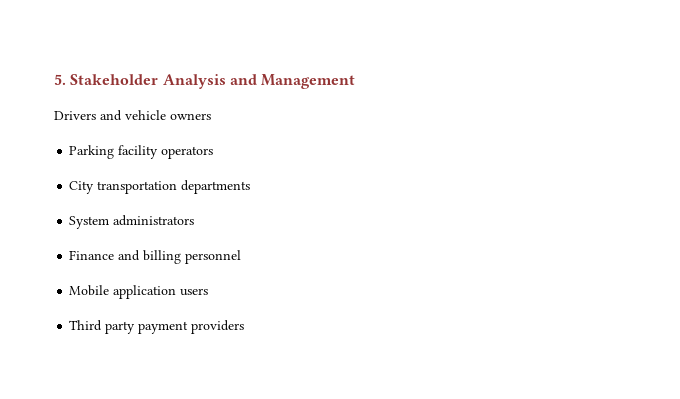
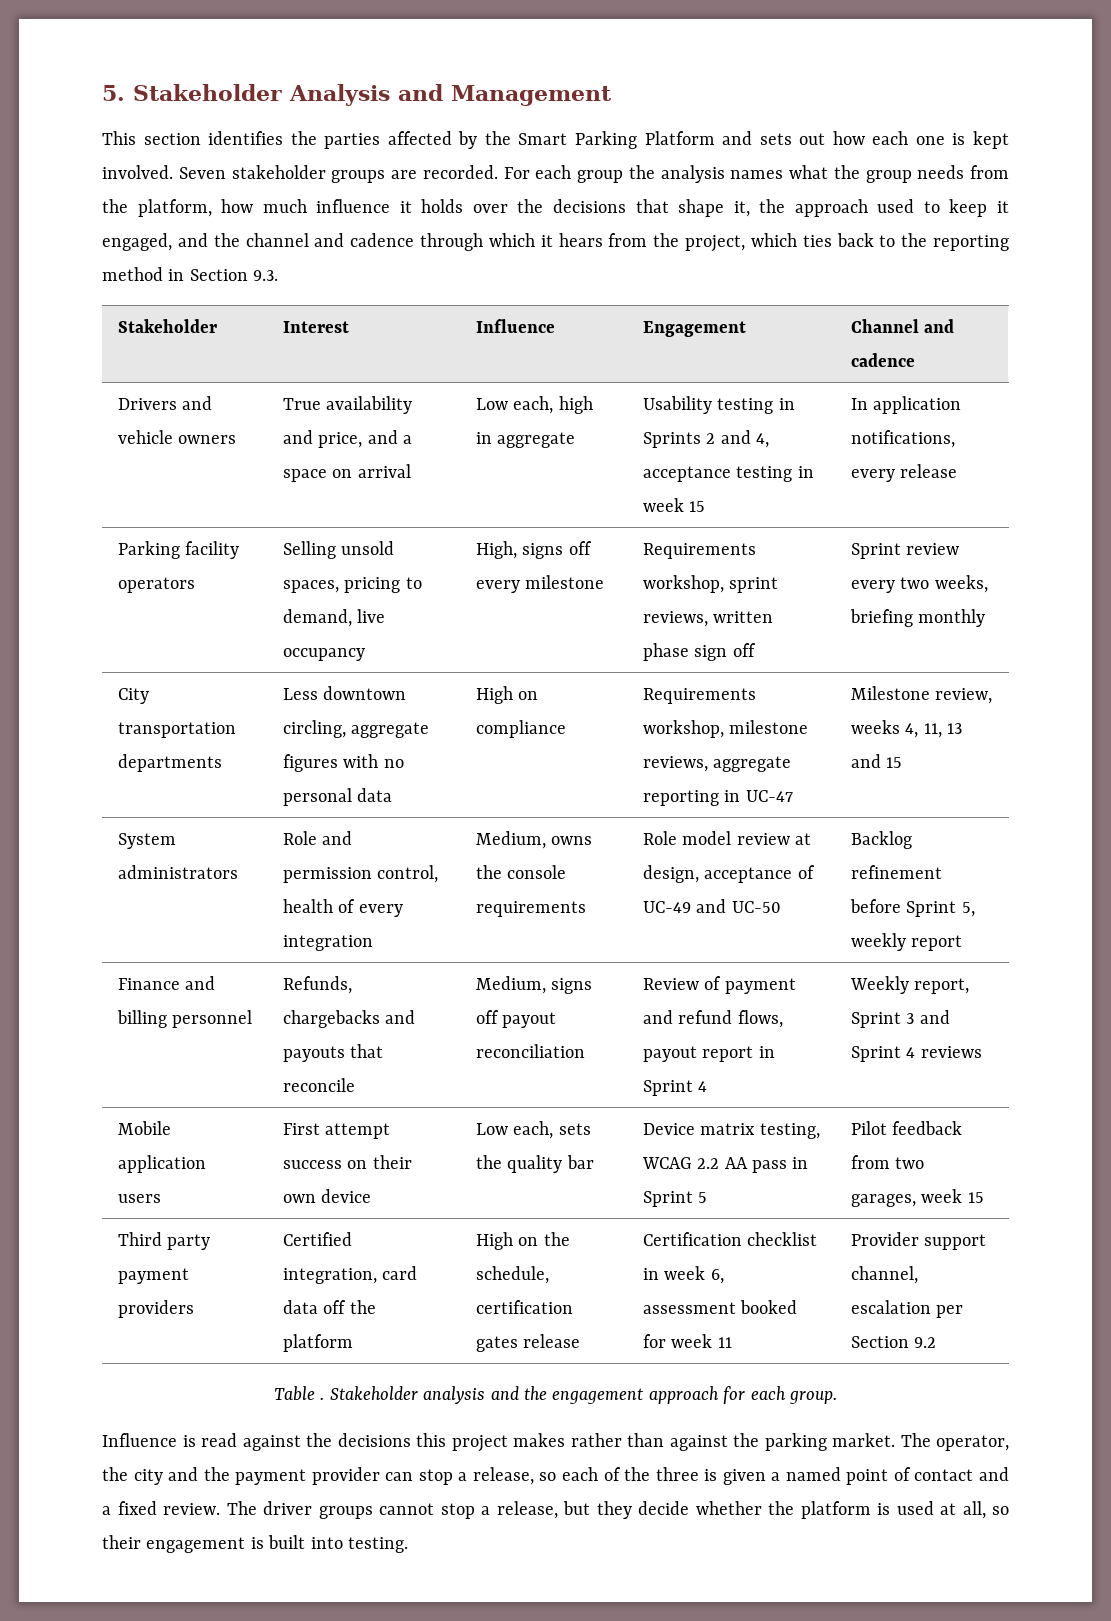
- Drivers and vehicle owners
- Parking facility operators
- City transportation departments
- System administrators
- Finance and billing personnel
- Mobile application users
- Third party payment providers
+ This section identifies the parties affected by the Smart Parking Platform and sets out how each one is kept involved. Seven stakeholder groups are recorded. For each group the analysis names what the group needs from the platform, how much influence it holds over the decisions that shape it, the approach used to keep it engaged, and the channel and cadence through which it hears from the project, which ties back to the reporting method in Section 9.3.
+ Stakeholder | Interest | Influence | Engagement | Channel and cadence
+ Drivers and vehicle owners | True availability and price, and a space on arrival | Low each, high in aggregate | Usability testing in Sprints 2 and 4, acceptance testing in week 15 | In application notifications, every release
+ Parking facility operators | Selling unsold spaces, pricing to demand, live occupancy | High, signs off every milestone | Requirements workshop, sprint reviews, written phase sign off | Sprint review every two weeks, briefing monthly
+ City transportation departments | Less downtown circling, aggregate figures with no personal data | High on compliance | Requirements workshop, milestone reviews, aggregate reporting in UC-47 | Milestone review, weeks 4, 11, 13 and 15
+ System administrators | Role and permission control, health of every integration | Medium, owns the console requirements | Role model review at design, acceptance of UC-49 and UC-50 | Backlog refinement before Sprint 5, weekly report
+ Finance and billing personnel | Refunds, chargebacks and payouts that reconcile | Medium, signs off payout reconciliation | Review of payment and refund flows, payout report in Sprint 4 | Weekly report, Sprint 3 and Sprint 4 reviews
+ Mobile application users | First attempt success on their own device | Low each, sets the quality bar | Device matrix testing, WCAG 2.2 AA pass in Sprint 5 | Pilot feedback from two garages, week 15
+ Third party payment providers | Certified integration, card data off the platform | High on the schedule, certification gates release | Certification checklist in week 6, assessment booked for week 11 | Provider support channel, escalation per Section 9.2
+ Table . Stakeholder analysis and the engagement approach for each group.
+ Influence is read against the decisions this project makes rather than against the parking market. The operator, the city and the payment provider can stop a release, so each of the three is given a named point of contact and a fixed review. The driver groups cannot stop a release, but they decide whether the platform is used at all, so their engagement is built into testing.

